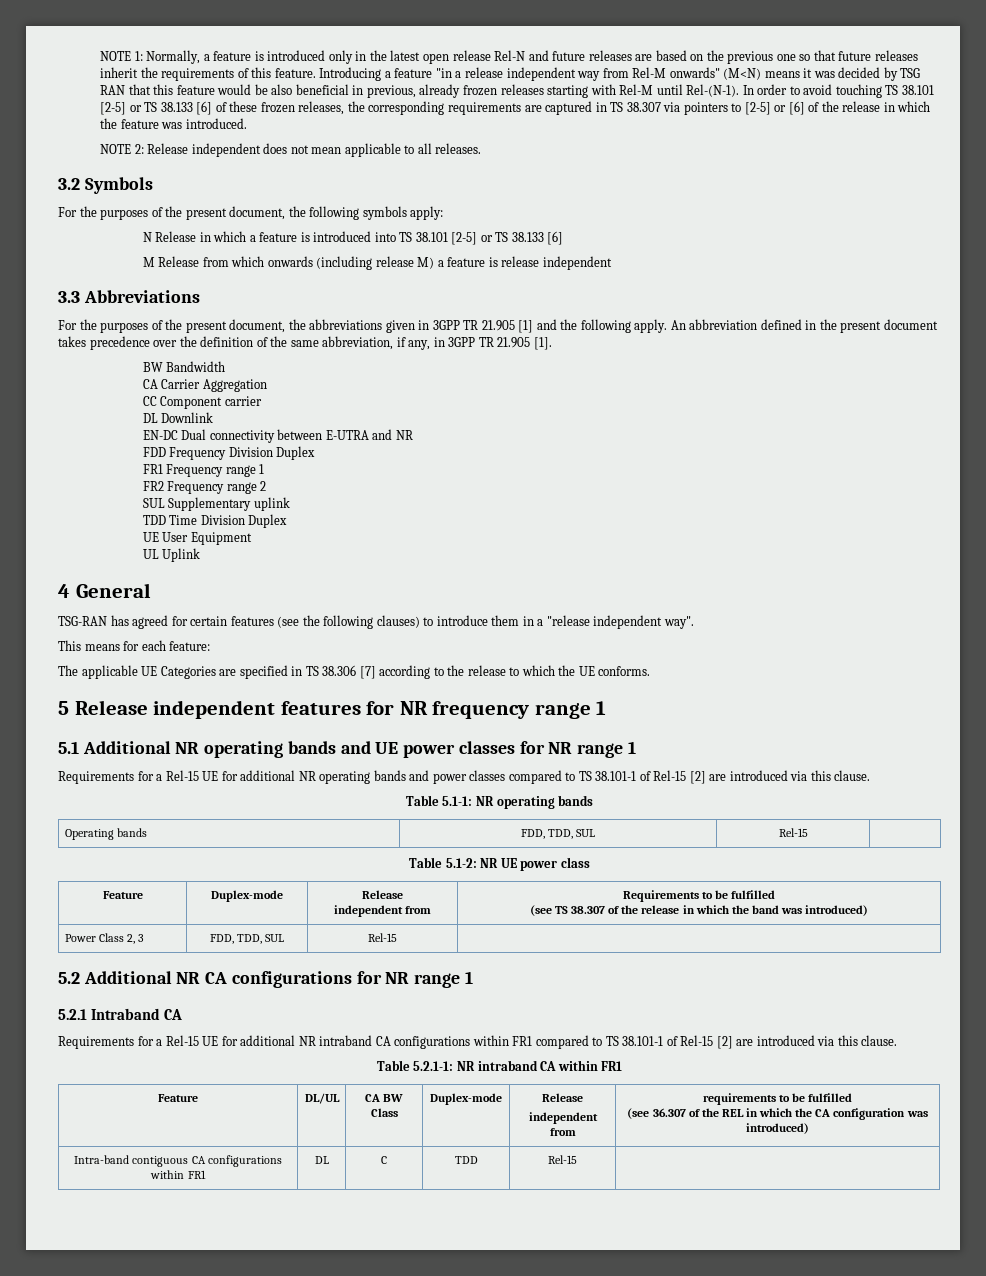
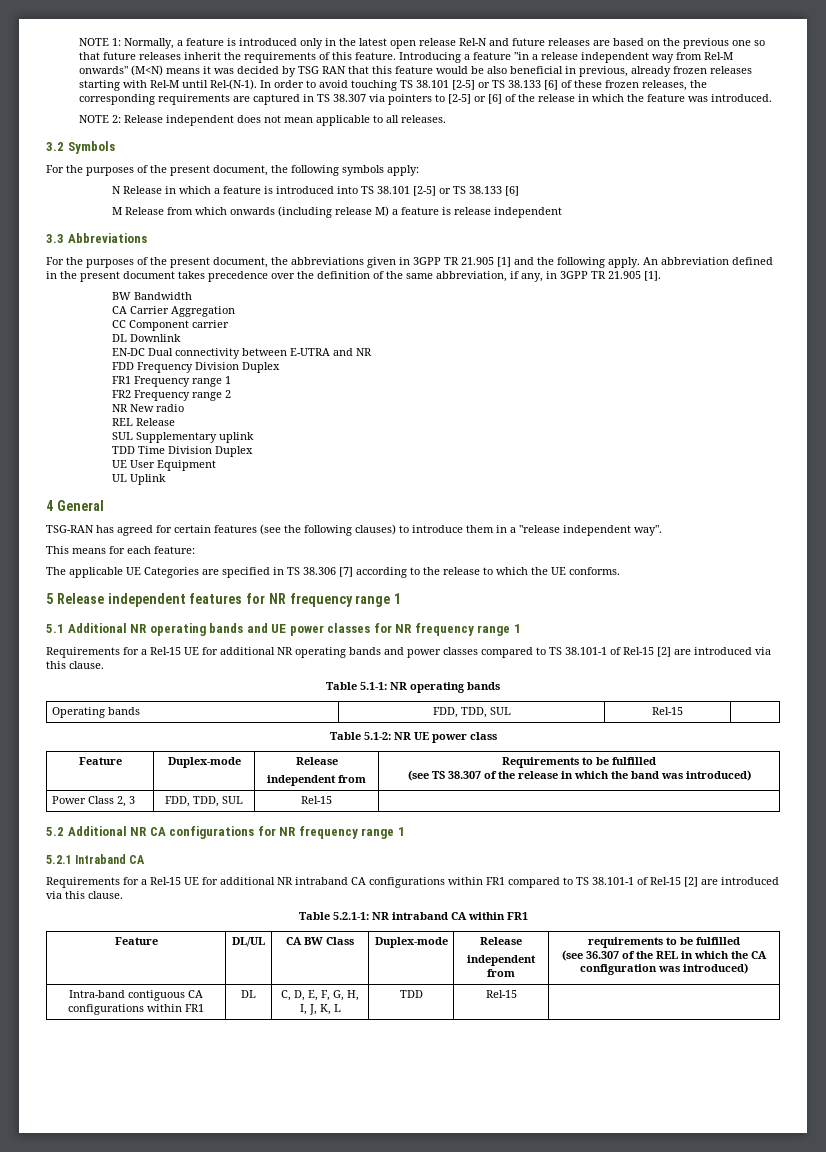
+ NR New radio
+ REL Release
- 5.1 Additional NR operating bands and UE power classes for NR range 1
+ 5.1 Additional NR operating bands and UE power classes for NR frequency range 1
- 5.2 Additional NR CA configurations for NR range 1
+ 5.2 Additional NR CA configurations for NR frequency range 1
- Intra-band contiguous CA configurations within FR1 | DL | C | TDD | Rel-15 |
+ Intra-band contiguous CA configurations within FR1 | DL | C, D, E, F, G, H, I, J, K, L | TDD | Rel-15 |

